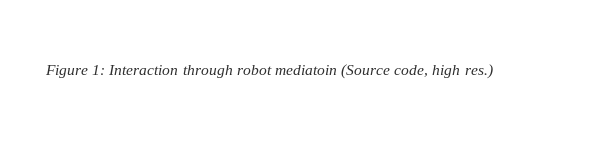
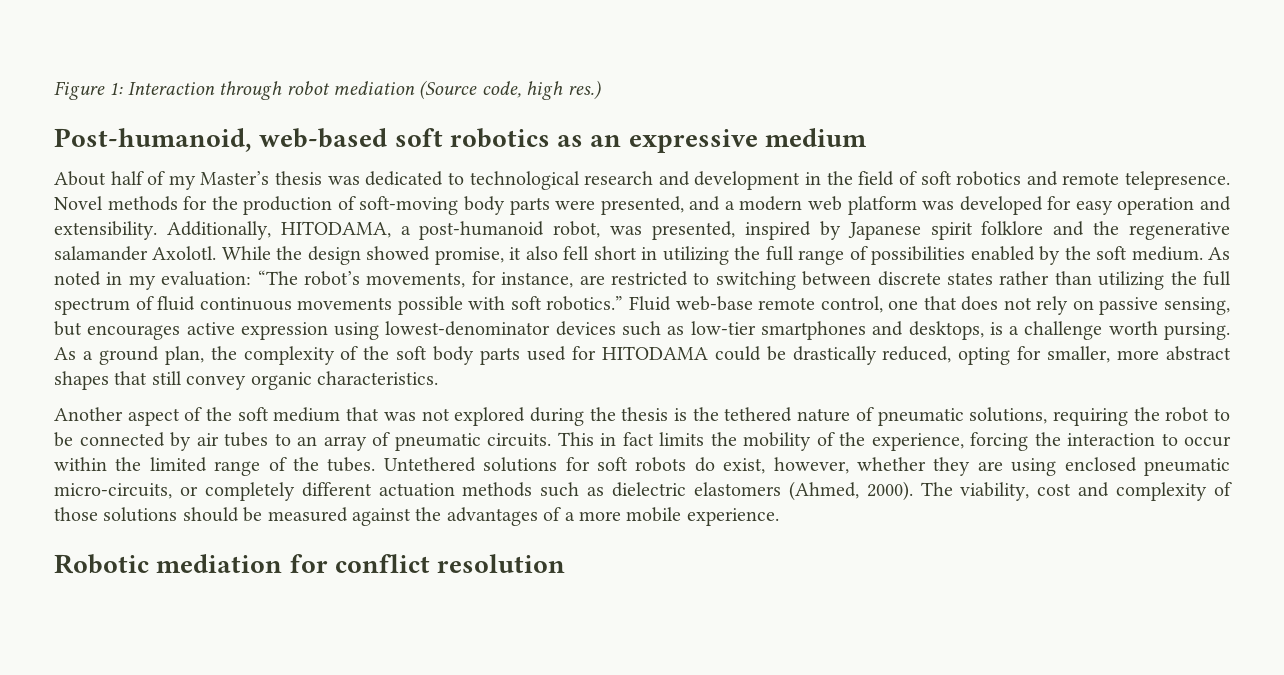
- Figure 1: Interaction through robot mediatoin (Source code, high res.)
+ Figure 1: Interaction through robot mediation (Source code, high res.)
+ Post-humanoid, web-based soft robotics as an expressive medium
+ About half of my Master’s thesis was dedicated to technological research and development in the field of soft robotics and remote telepresence. Novel methods for the production of soft-moving body parts were presented, and a modern web platform was developed for easy operation and extensibility. Additionally, HITODAMA, a post-humanoid robot, was presented, inspired by Japanese spirit folklore and the regenerative salamander Axolotl. While the design showed promise, it also fell short in utilizing the full range of possibilities enabled by the soft medium. As noted in my evaluation: “The robot’s movements, for instance, are restricted to switching between discrete states rather than utilizing the full spectrum of fluid continuous movements possible with soft robotics.” Fluid web-base remote control, one that does not rely on passive sensing, but encourages active expression using lowest-denominator devices such as low-tier smartphones and desktops, is a challenge worth pursing. As a ground plan, the complexity of the soft body parts used for HITODAMA could be drastically reduced, opting for smaller, more abstract shapes that still convey organic characteristics.
+ Another aspect of the soft medium that was not explored during the thesis is the tethered nature of pneumatic solutions, requiring the robot to be connected by air tubes to an array of pneumatic circuits. This in fact limits the mobility of the experience, forcing the interaction to occur within the limited range of the tubes. Untethered solutions for soft robots do exist, however, whether they are using enclosed pneumatic micro-circuits, or completely different actuation methods such as dielectric elastomers (Ahmed, 2000). The viability, cost and complexity of those solutions should be measured against the advantages of a more mobile experience.
+ Robotic mediation for conflict resolution

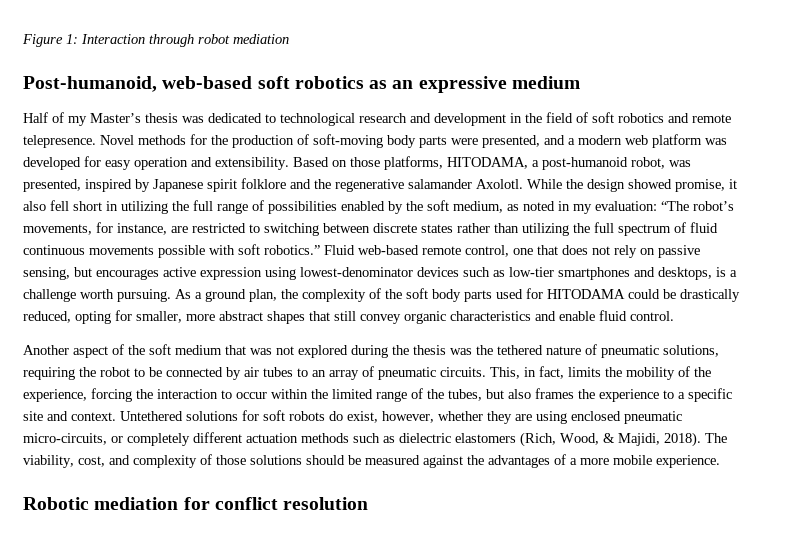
- Figure 1: Interaction through robot mediation (Source code, high res.)
+ Figure 1: Interaction through robot mediation
- About half of my Master’s thesis was dedicated to technological research and development in the field of soft robotics and remote telepresence.
+ Half of my Master’s thesis was dedicated to technological research and development in the field of soft robotics and remote telepresence.
- Additionally, HITODAMA, a post-humanoid robot, was presented, inspired by Japanese spirit folklore and the regenerative salamander Axolotl.
+ Based on those platforms, HITODAMA, a post-humanoid robot, was presented, inspired by Japanese spirit folklore and the regenerative salamander Axolotl.
- While the design showed promise, it also fell short in utilizing the full range of possibilities enabled by the soft medium. As noted in my evaluation: “The robot’s movements, for instance, are restricted to switching between discrete states rather than utilizing the full spectrum of fluid continuous movements possible with soft robotics.”
+ While the design showed promise, it also fell short in utilizing the full range of possibilities enabled by the soft medium, as noted in my evaluation: “The robot’s movements, for instance, are restricted to switching between discrete states rather than utilizing the full spectrum of fluid continuous movements possible with soft robotics.”
- Fluid web-base remote control, one that does not rely on passive sensing, but encourages active expression using lowest-denominator devices such as low-tier smartphones and desktops, is a challenge worth pursing.
+ Fluid web-based remote control, one that does not rely on passive sensing, but encourages active expression using lowest-denominator devices such as low-tier smartphones and desktops, is a challenge worth pursuing.
- As a ground plan, the complexity of the soft body parts used for HITODAMA could be drastically reduced, opting for smaller, more abstract shapes that still convey organic characteristics.
+ As a ground plan, the complexity of the soft body parts used for HITODAMA could be drastically reduced, opting for smaller, more abstract shapes that still convey organic characteristics and enable fluid control.
- Another aspect of the soft medium that was not explored during the thesis is the tethered nature of pneumatic solutions, requiring the robot to be connected by air tubes to an array of pneumatic circuits.
+ Another aspect of the soft medium that was not explored during the thesis was the tethered nature of pneumatic solutions, requiring the robot to be connected by air tubes to an array of pneumatic circuits.
- This in fact limits the mobility of the experience, forcing the interaction to occur within the limited range of the tubes.
+ This, in fact, limits the mobility of the experience, forcing the interaction to occur within the limited range of the tubes, but also frames the experience to a specific site and context.
- Untethered solutions for soft robots do exist, however, whether they are using enclosed pneumatic micro-circuits, or completely different actuation methods such as dielectric elastomers (Ahmed, 2000).
+ Untethered solutions for soft robots do exist, however, whether they are using enclosed pneumatic micro-circuits, or completely different actuation methods such as dielectric elastomers (Rich, Wood, & Majidi, 2018).
- The viability, cost and complexity of those solutions should be measured against the advantages of a more mobile experience.
+ The viability, cost, and complexity of those solutions should be measured against the advantages of a more mobile experience.

